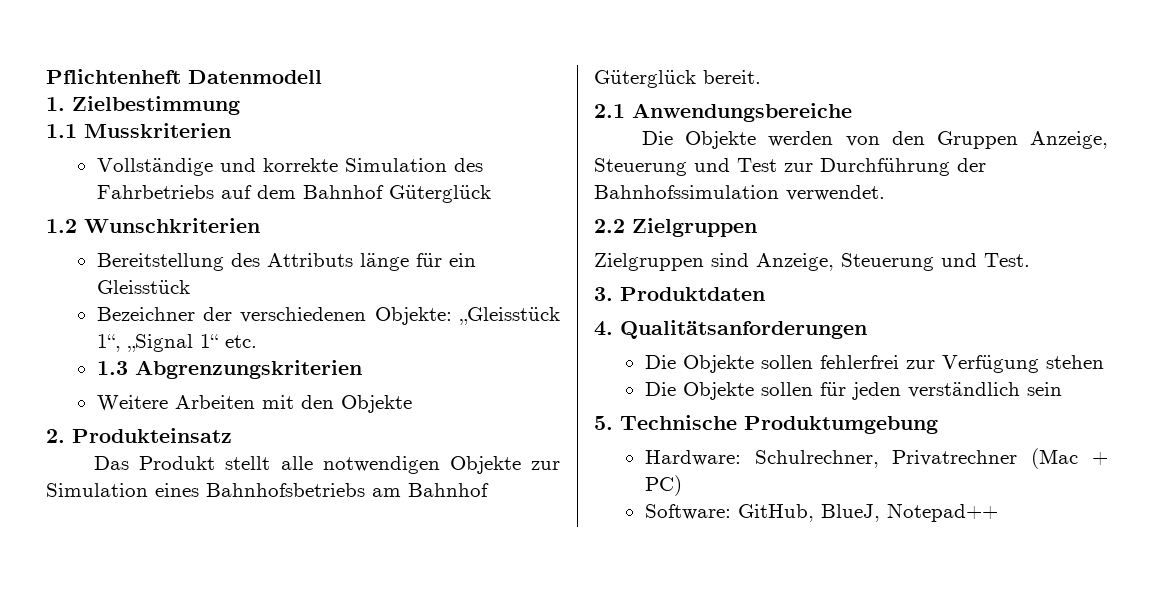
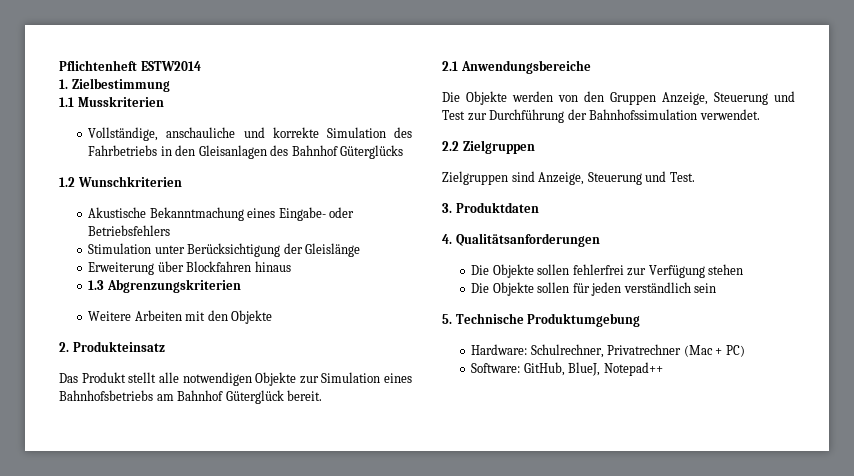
- Pflichtenheft Datenmodell
+ Pflichtenheft ESTW2014
- Vollständige und korrekte Simulation des Fahrbetriebs auf dem Bahnhof Güterglück
+ Vollständige, anschauliche und korrekte Simulation des Fahrbetriebs in den Gleisanlagen des Bahnhof Güterglücks
  1.2 Wunschkriterien
- Bereitstellung des Attributs länge für ein Gleisstück
- Bezeichner der verschiedenen Objekte: „Gleisstück 1“, „Signal 1“ etc.
+ Akustische Bekanntmachung eines Eingabe- oder Betriebsfehlers
+ Stimulation unter Berücksichtigung der Gleislänge
+ Erweiterung über Blockfahren hinaus

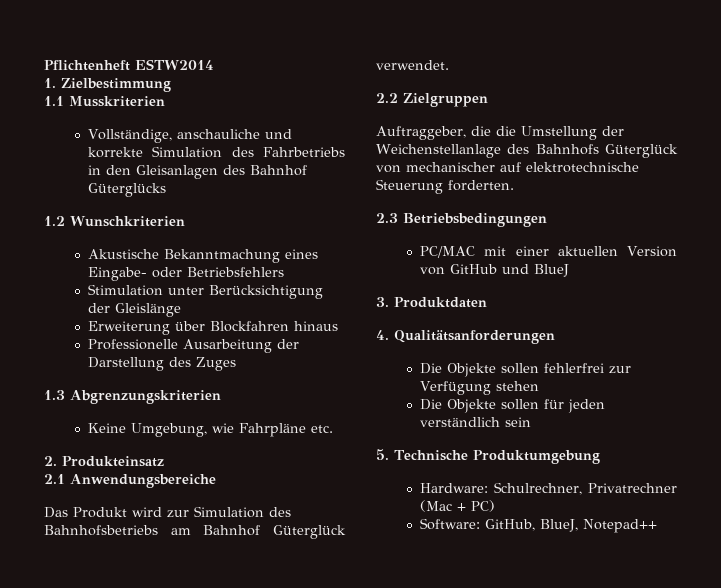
+ Professionelle Ausarbeitung der Darstellung des Zuges
  1.3 Abgrenzungskriterien
- Weitere Arbeiten mit den Objekte
+ Keine Umgebung, wie Fahrpläne etc.
+ 2.1 Anwendungsbereiche
- Das Produkt stellt alle notwendigen Objekte zur Simulation eines Bahnhofsbetriebs am Bahnhof Güterglück bereit.
- 2.1 Anwendungsbereiche
- Die Objekte werden von den Gruppen Anzeige, Steuerung und Test zur Durchführung der Bahnhofssimulation verwendet.
+ Das Produkt wird zur Simulation des Bahnhofsbetriebs am Bahnhof Güterglück verwendet.
  2.2 Zielgruppen
- Zielgruppen sind Anzeige, Steuerung und Test.
+ Auftraggeber, die die Umstellung der Weichenstellanlage des Bahnhofs Güterglück von mechanischer auf elektrotechnische Steuerung forderten.
+ 2.3 Betriebsbedingungen
+ PC/MAC mit einer aktuellen Version von GitHub und BlueJ

